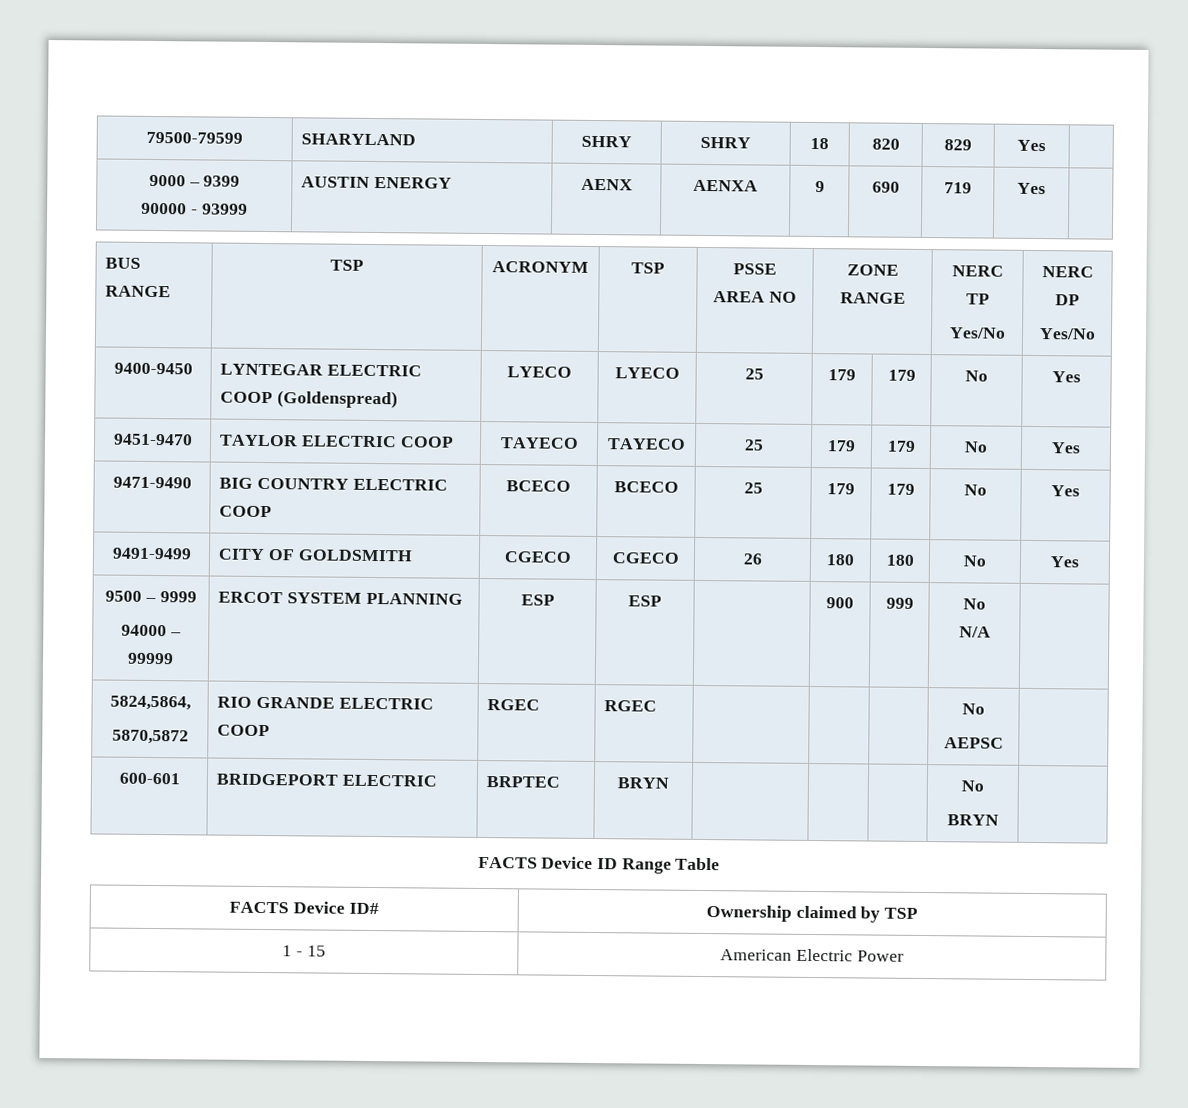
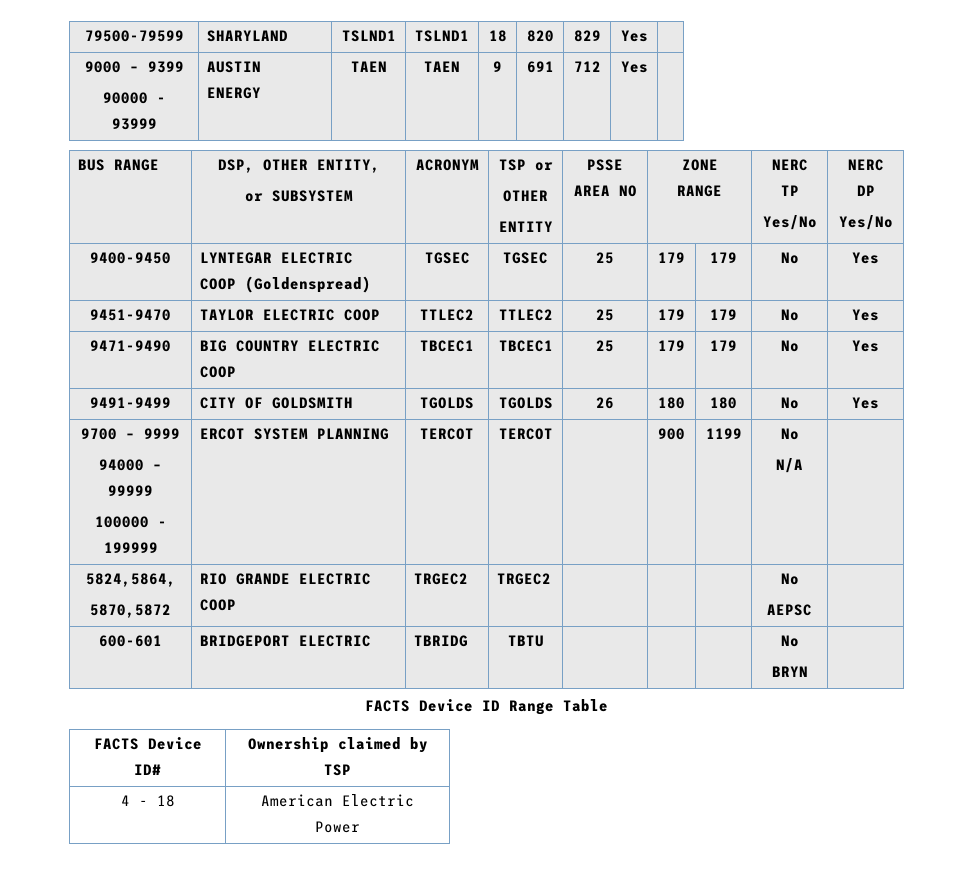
- 79500-79599 | SHARYLAND | SHRY | SHRY | 18 | 820 | 829 | Yes |
+ 79500-79599 | SHARYLAND | TSLND1 | TSLND1 | 18 | 820 | 829 | Yes |
  9000 – 9399
- 90000 - 93999 | AUSTIN ENERGY | AENX | AENXA | 9 | 690 | 719 | Yes |
+ 90000 - 93999 | AUSTIN ENERGY | TAEN | TAEN | 9 | 691 | 712 | Yes |
- BUS RANGE | TSP | ACRONYM | TSP | PSSE AREA NO | ZONE RANGE | NERC TP
+ BUS RANGE | DSP, OTHER ENTITY,
+ or SUBSYSTEM | ACRONYM | TSP or
+ OTHER
+ ENTITY | PSSE AREA NO | ZONE RANGE | NERC TP
- 9400-9450 | LYNTEGAR ELECTRIC COOP (Goldenspread) | LYECO | LYECO | 25 | 179 | 179 | No | Yes
+ 9400-9450 | LYNTEGAR ELECTRIC COOP (Goldenspread) | TGSEC | TGSEC | 25 | 179 | 179 | No | Yes
- 9451-9470 | TAYLOR ELECTRIC COOP | TAYECO | TAYECO | 25 | 179 | 179 | No | Yes
+ 9451-9470 | TAYLOR ELECTRIC COOP | TTLEC2 | TTLEC2 | 25 | 179 | 179 | No | Yes
- 9471-9490 | BIG COUNTRY ELECTRIC COOP | BCECO | BCECO | 25 | 179 | 179 | No | Yes
+ 9471-9490 | BIG COUNTRY ELECTRIC COOP | TBCEC1 | TBCEC1 | 25 | 179 | 179 | No | Yes
- 9491-9499 | CITY OF GOLDSMITH | CGECO | CGECO | 26 | 180 | 180 | No | Yes
+ 9491-9499 | CITY OF GOLDSMITH | TGOLDS | TGOLDS | 26 | 180 | 180 | No | Yes
- 9500 – 9999
- 94000 – 99999 | ERCOT SYSTEM PLANNING | ESP | ESP | | 900 | 999 | No
+ 9700 – 9999
+ 94000 – 99999
+ 100000 - 199999 | ERCOT SYSTEM PLANNING | TERCOT | TERCOT | | 900 | 1199 | No
  5824,5864,
- 5870,5872 | RIO GRANDE ELECTRIC COOP | RGEC | RGEC | | | | No
+ 5870,5872 | RIO GRANDE ELECTRIC COOP | TRGEC2 | TRGEC2 | | | | No
- 600-601 | BRIDGEPORT ELECTRIC | BRPTEC | BRYN | | | | No
+ 600-601 | BRIDGEPORT ELECTRIC | TBRIDG | TBTU | | | | No
- 1 - 15 | American Electric Power
+ 4 - 18 | American Electric Power

